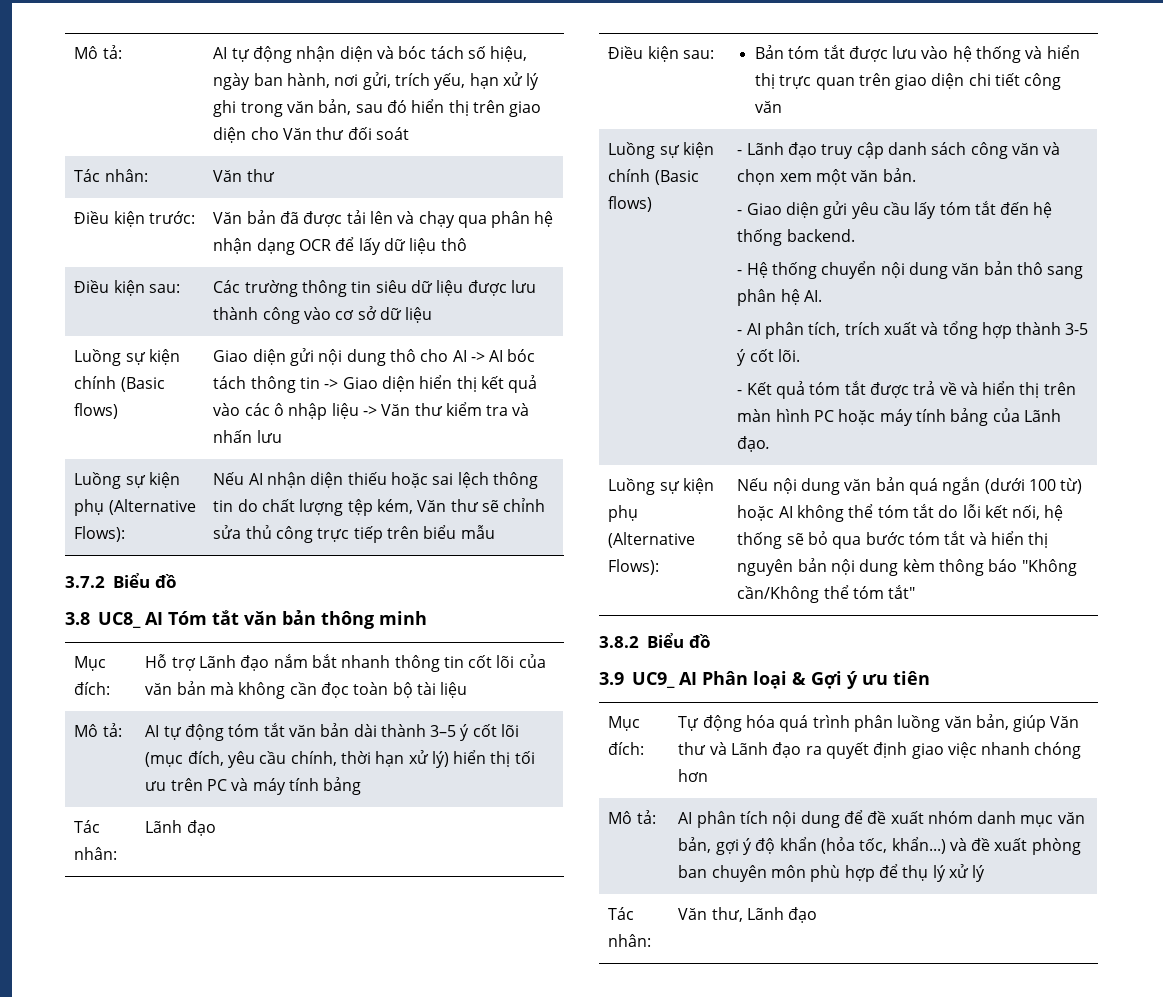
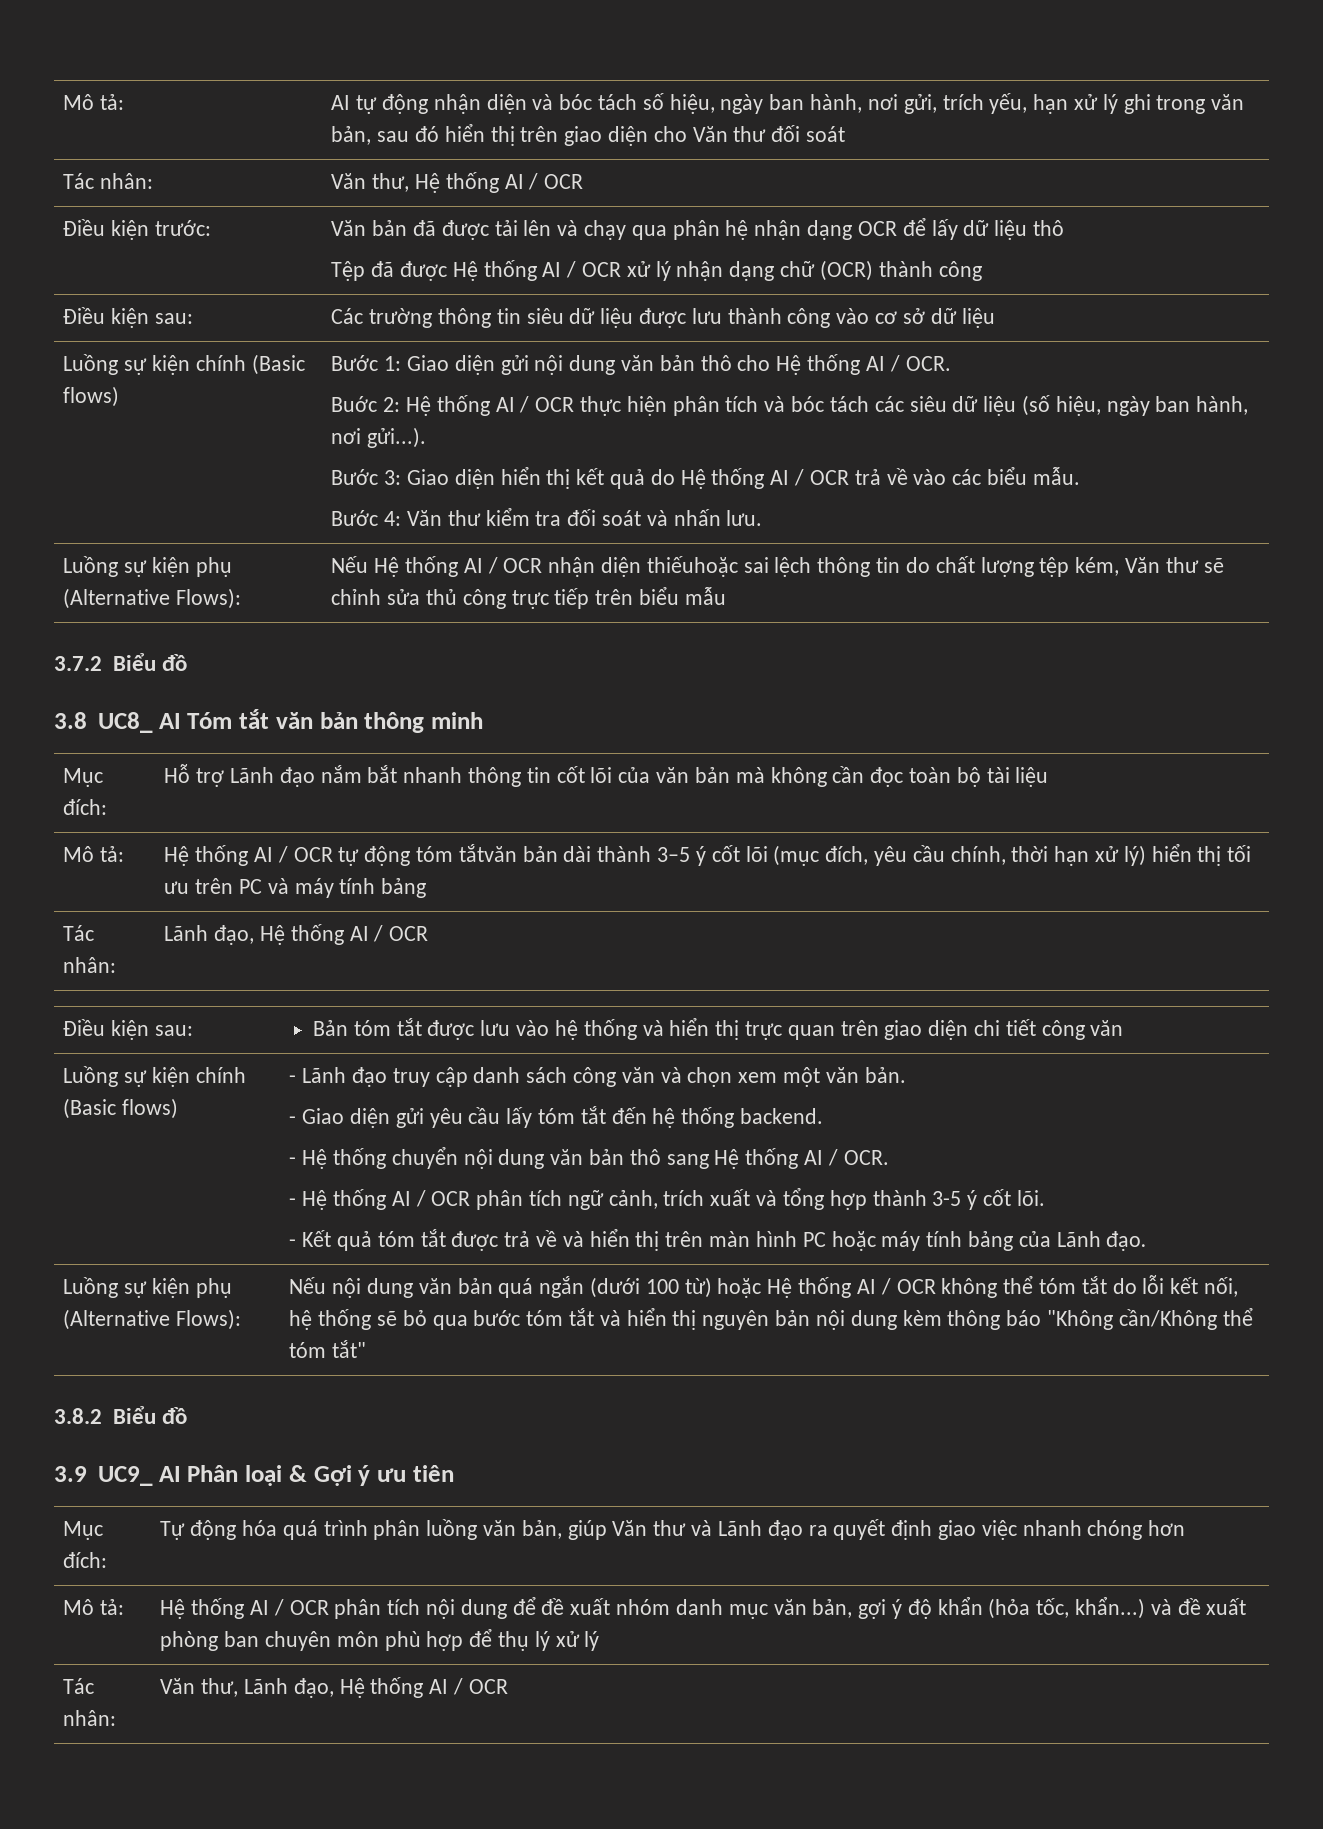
- Tác nhân: | Văn thư
+ Tác nhân: | Văn thư, Hệ thống AI / OCR
  Điều kiện trước: | Văn bản đã được tải lên và chạy qua phân hệ nhận dạng OCR để lấy dữ liệu thô
+ Tệp đã được Hệ thống AI / OCR xử lý nhận dạng chữ (OCR) thành công
- Giao diện gửi nội dung thô cho AI -> AI bóc tách thông tin -> Giao diện hiển thị kết quả vào các ô nhập liệu -> Văn thư kiểm tra và nhấn lưu
- Luồng sự kiện phụ (Alternative Flows): | Nếu AI nhận diện thiếu hoặc sai lệch thông tin do chất lượng tệp kém, Văn thư sẽ chỉnh sửa thủ công trực tiếp trên biểu mẫu
+ Bước 1: Giao diện gửi nội dung văn bản thô cho Hệ thống AI / OCR.
+ Buớc 2: Hệ thống AI / OCR thực hiện phân tích và bóc tách các siêu dữ liệu (số hiệu, ngày ban hành, nơi gửi...).
+ Bước 3: Giao diện hiển thị kết quả do Hệ thống AI / OCR trả về vào các biểu mẫu.
+ Bước 4: Văn thư kiểm tra đối soát và nhấn lưu.
+ Luồng sự kiện phụ (Alternative Flows): | Nếu Hệ thống AI / OCR nhận diện thiếuhoặc sai lệch thông tin do chất lượng tệp kém, Văn thư sẽ chỉnh sửa thủ công trực tiếp trên biểu mẫu
- Mô tả: | AI tự động tóm tắt văn bản dài thành 3–5 ý cốt lõi (mục đích, yêu cầu chính, thời hạn xử lý) hiển thị tối ưu trên PC và máy tính bảng
+ Mô tả: | Hệ thống AI / OCR tự động tóm tắtvăn bản dài thành 3–5 ý cốt lõi (mục đích, yêu cầu chính, thời hạn xử lý) hiển thị tối ưu trên PC và máy tính bảng
- Tác nhân: | Lãnh đạo
+ Tác nhân: | Lãnh đạo, Hệ thống AI / OCR
- - Hệ thống chuyển nội dung văn bản thô sang phân hệ AI.
- - AI phân tích, trích xuất và tổng hợp thành 3-5 ý cốt lõi.
+ - Hệ thống chuyển nội dung văn bản thô sang Hệ thống AI / OCR.
+ - Hệ thống AI / OCR phân tích ngữ cảnh, trích xuất và tổng hợp thành 3-5 ý cốt lõi.
- Nếu nội dung văn bản quá ngắn (dưới 100 từ) hoặc AI không thể tóm tắt do lỗi kết nối, hệ thống sẽ bỏ qua bước tóm tắt và hiển thị nguyên bản nội dung kèm thông báo "Không cần/Không thể tóm tắt"
+ Nếu nội dung văn bản quá ngắn (dưới 100 từ) hoặc Hệ thống AI / OCR không thể tóm tắt do lỗi kết nối, hệ thống sẽ bỏ qua bước tóm tắt và hiển thị nguyên bản nội dung kèm thông báo "Không cần/Không thể tóm tắt"
- Mô tả: | AI phân tích nội dung để đề xuất nhóm danh mục văn bản, gợi ý độ khẩn (hỏa tốc, khẩn...) và đề xuất phòng ban chuyên môn phù hợp để thụ lý xử lý
+ Mô tả: | Hệ thống AI / OCR phân tích nội dung để đề xuất nhóm danh mục văn bản, gợi ý độ khẩn (hỏa tốc, khẩn...) và đề xuất phòng ban chuyên môn phù hợp để thụ lý xử lý
- Tác nhân: | Văn thư, Lãnh đạo
+ Tác nhân: | Văn thư, Lãnh đạo, Hệ thống AI / OCR

